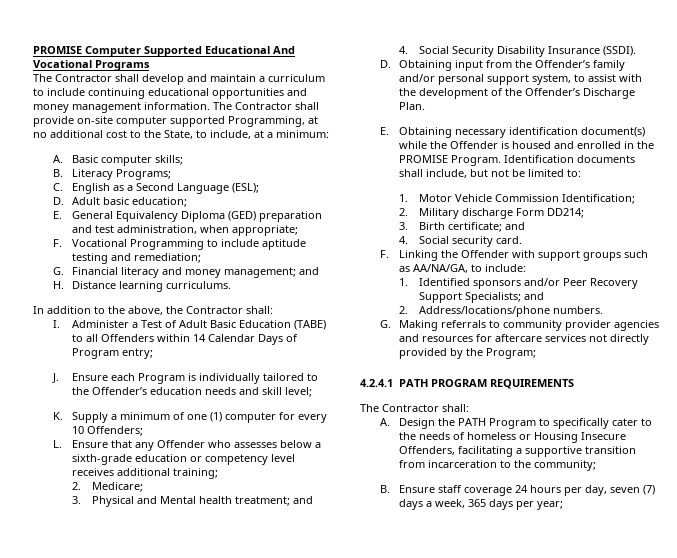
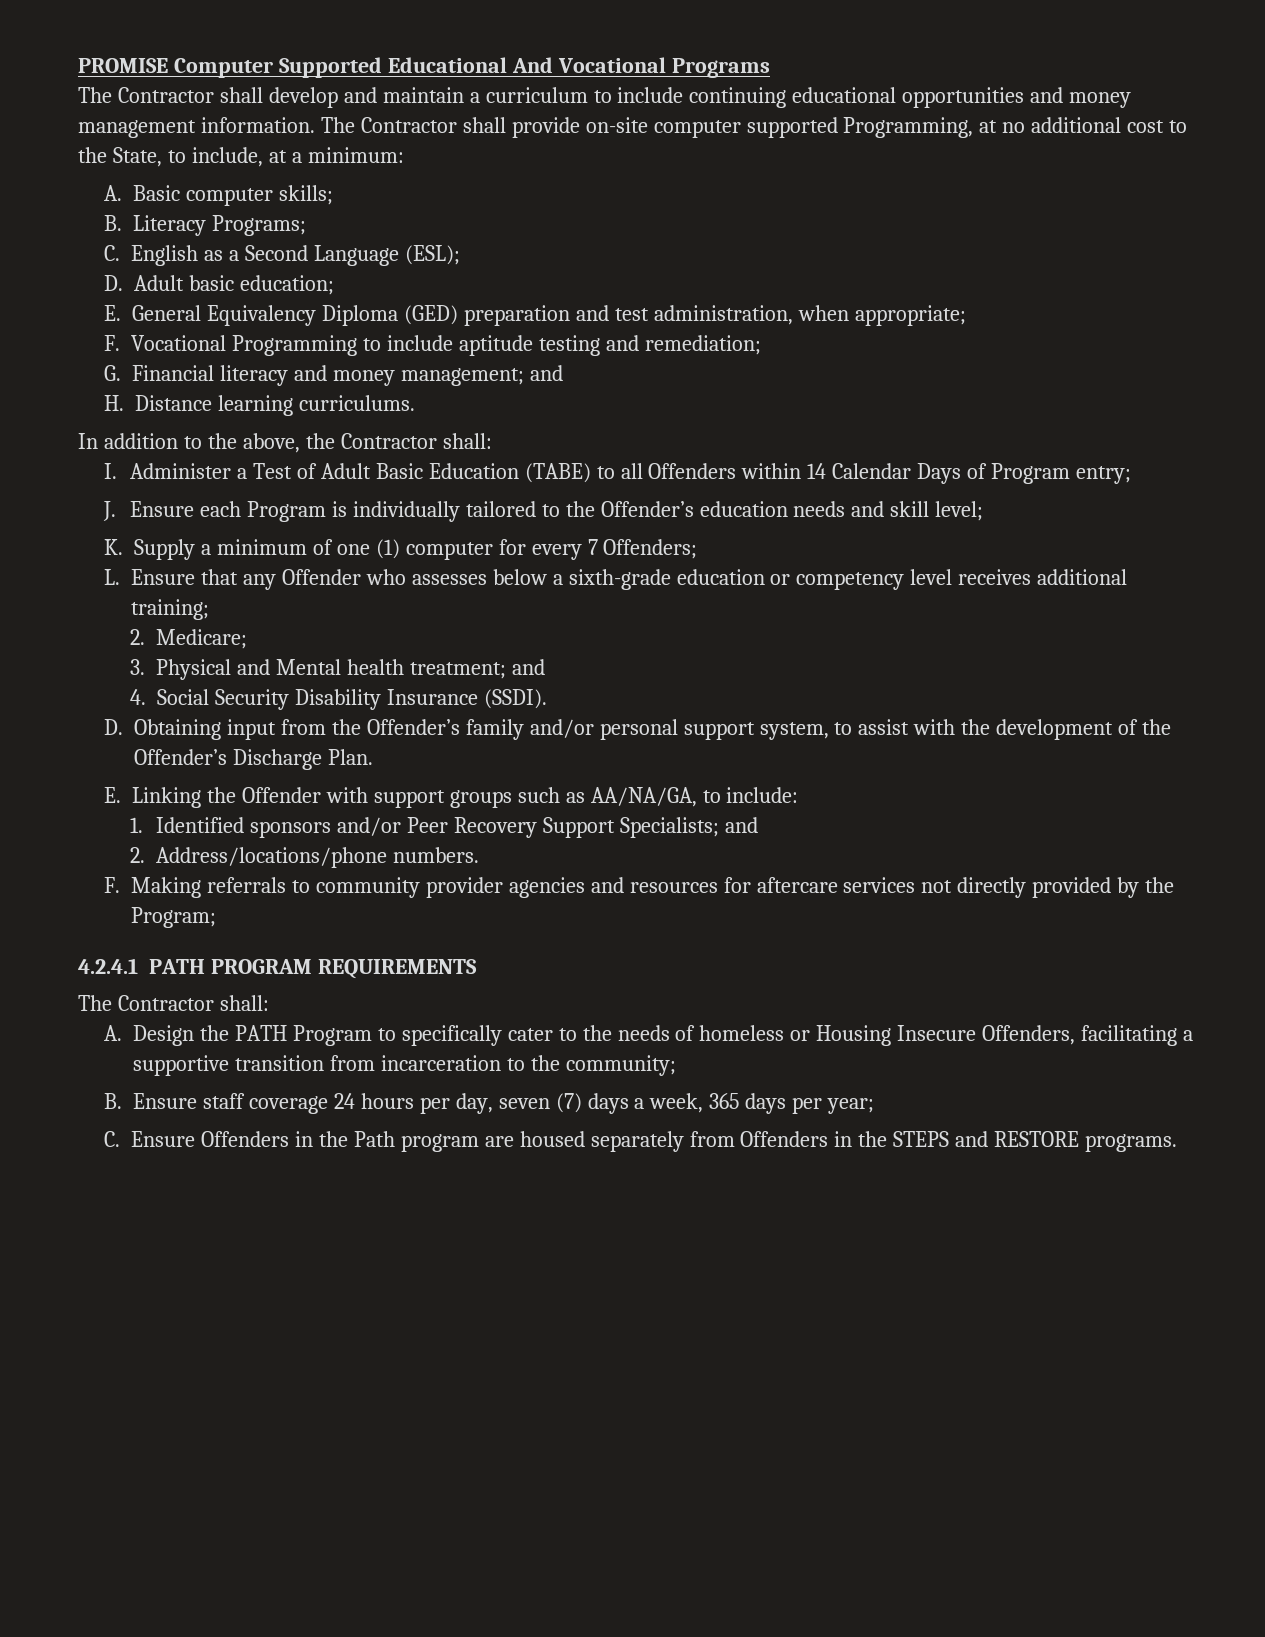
- K. Supply a minimum of one (1) computer for every 10 Offenders;
+ K. Supply a minimum of one (1) computer for every 7 Offenders;
- E. Obtaining necessary identification document(s) while the Offender is housed and enrolled in the PROMISE Program. Identification documents shall include, but not be limited to:
- 1. Motor Vehicle Commission Identification;
- 2. Military discharge Form DD214;
- 3. Birth certificate; and
- 4. Social security card.
- F. Linking the Offender with support groups such as AA/NA/GA, to include:
+ E. Linking the Offender with support groups such as AA/NA/GA, to include:
- G. Making referrals to community provider agencies and resources for aftercare services not directly provided by the Program;
+ F. Making referrals to community provider agencies and resources for aftercare services not directly provided by the Program;
+ C. Ensure Offenders in the Path program are housed separately from Offenders in the STEPS and RESTORE programs.

